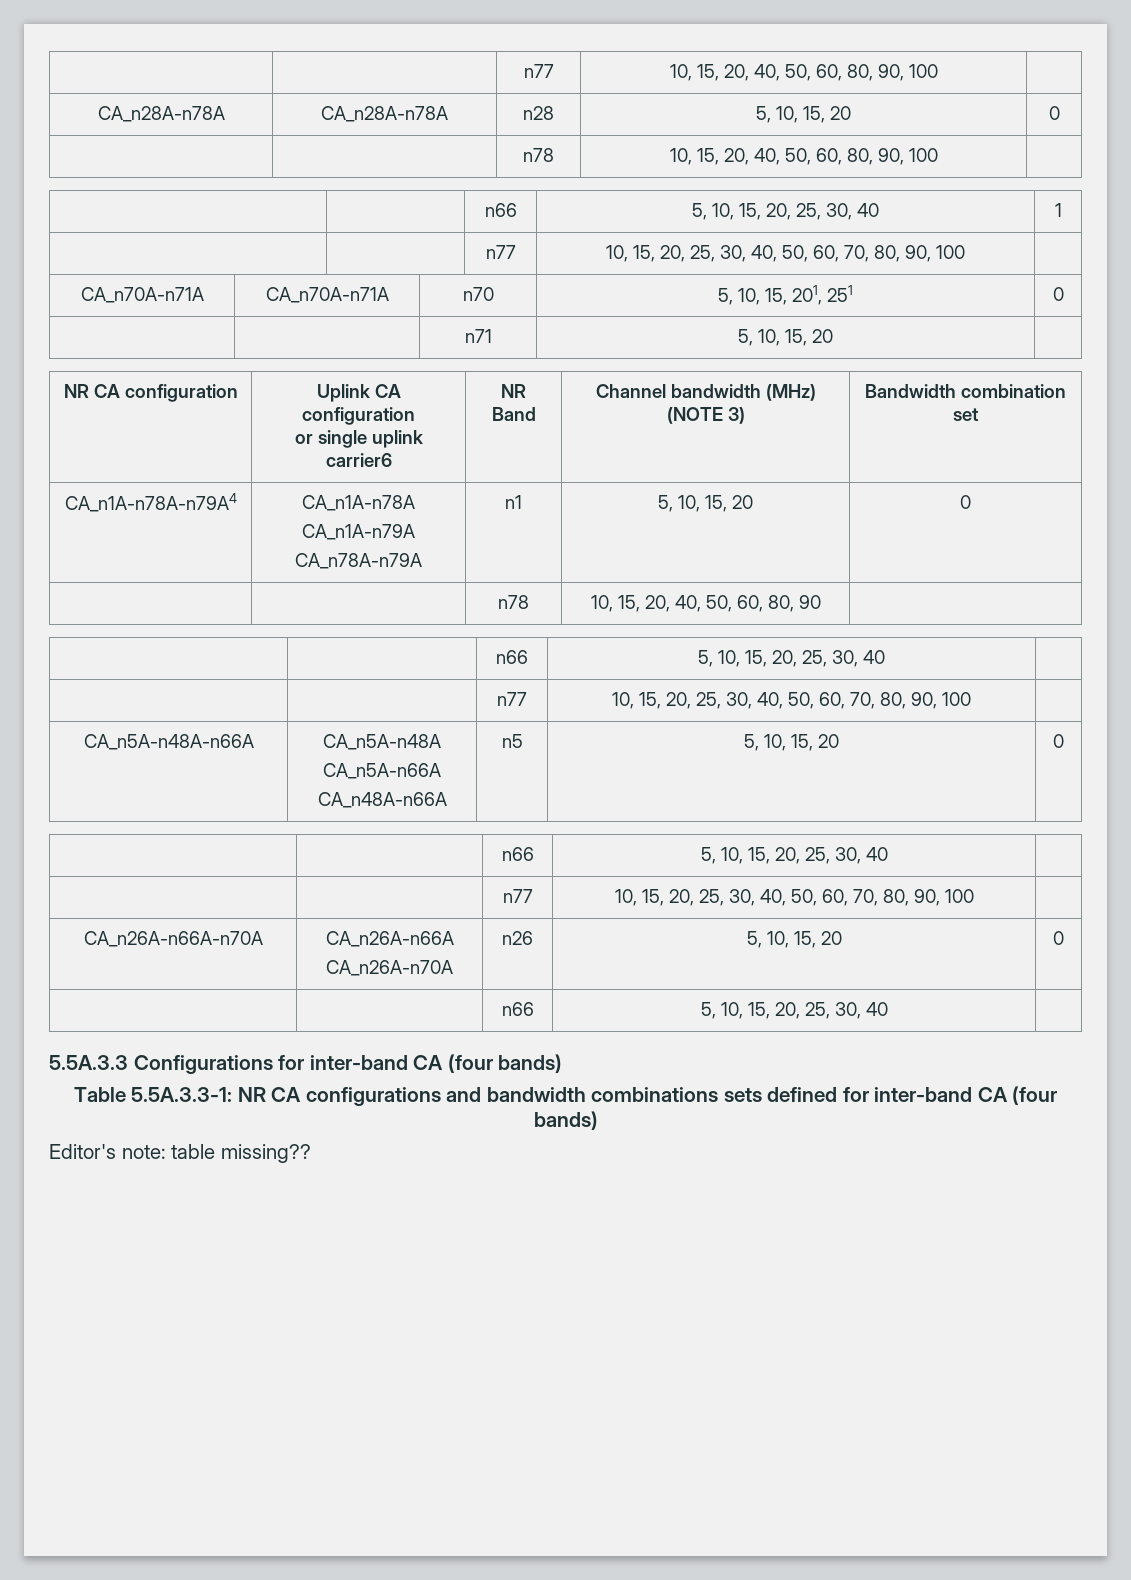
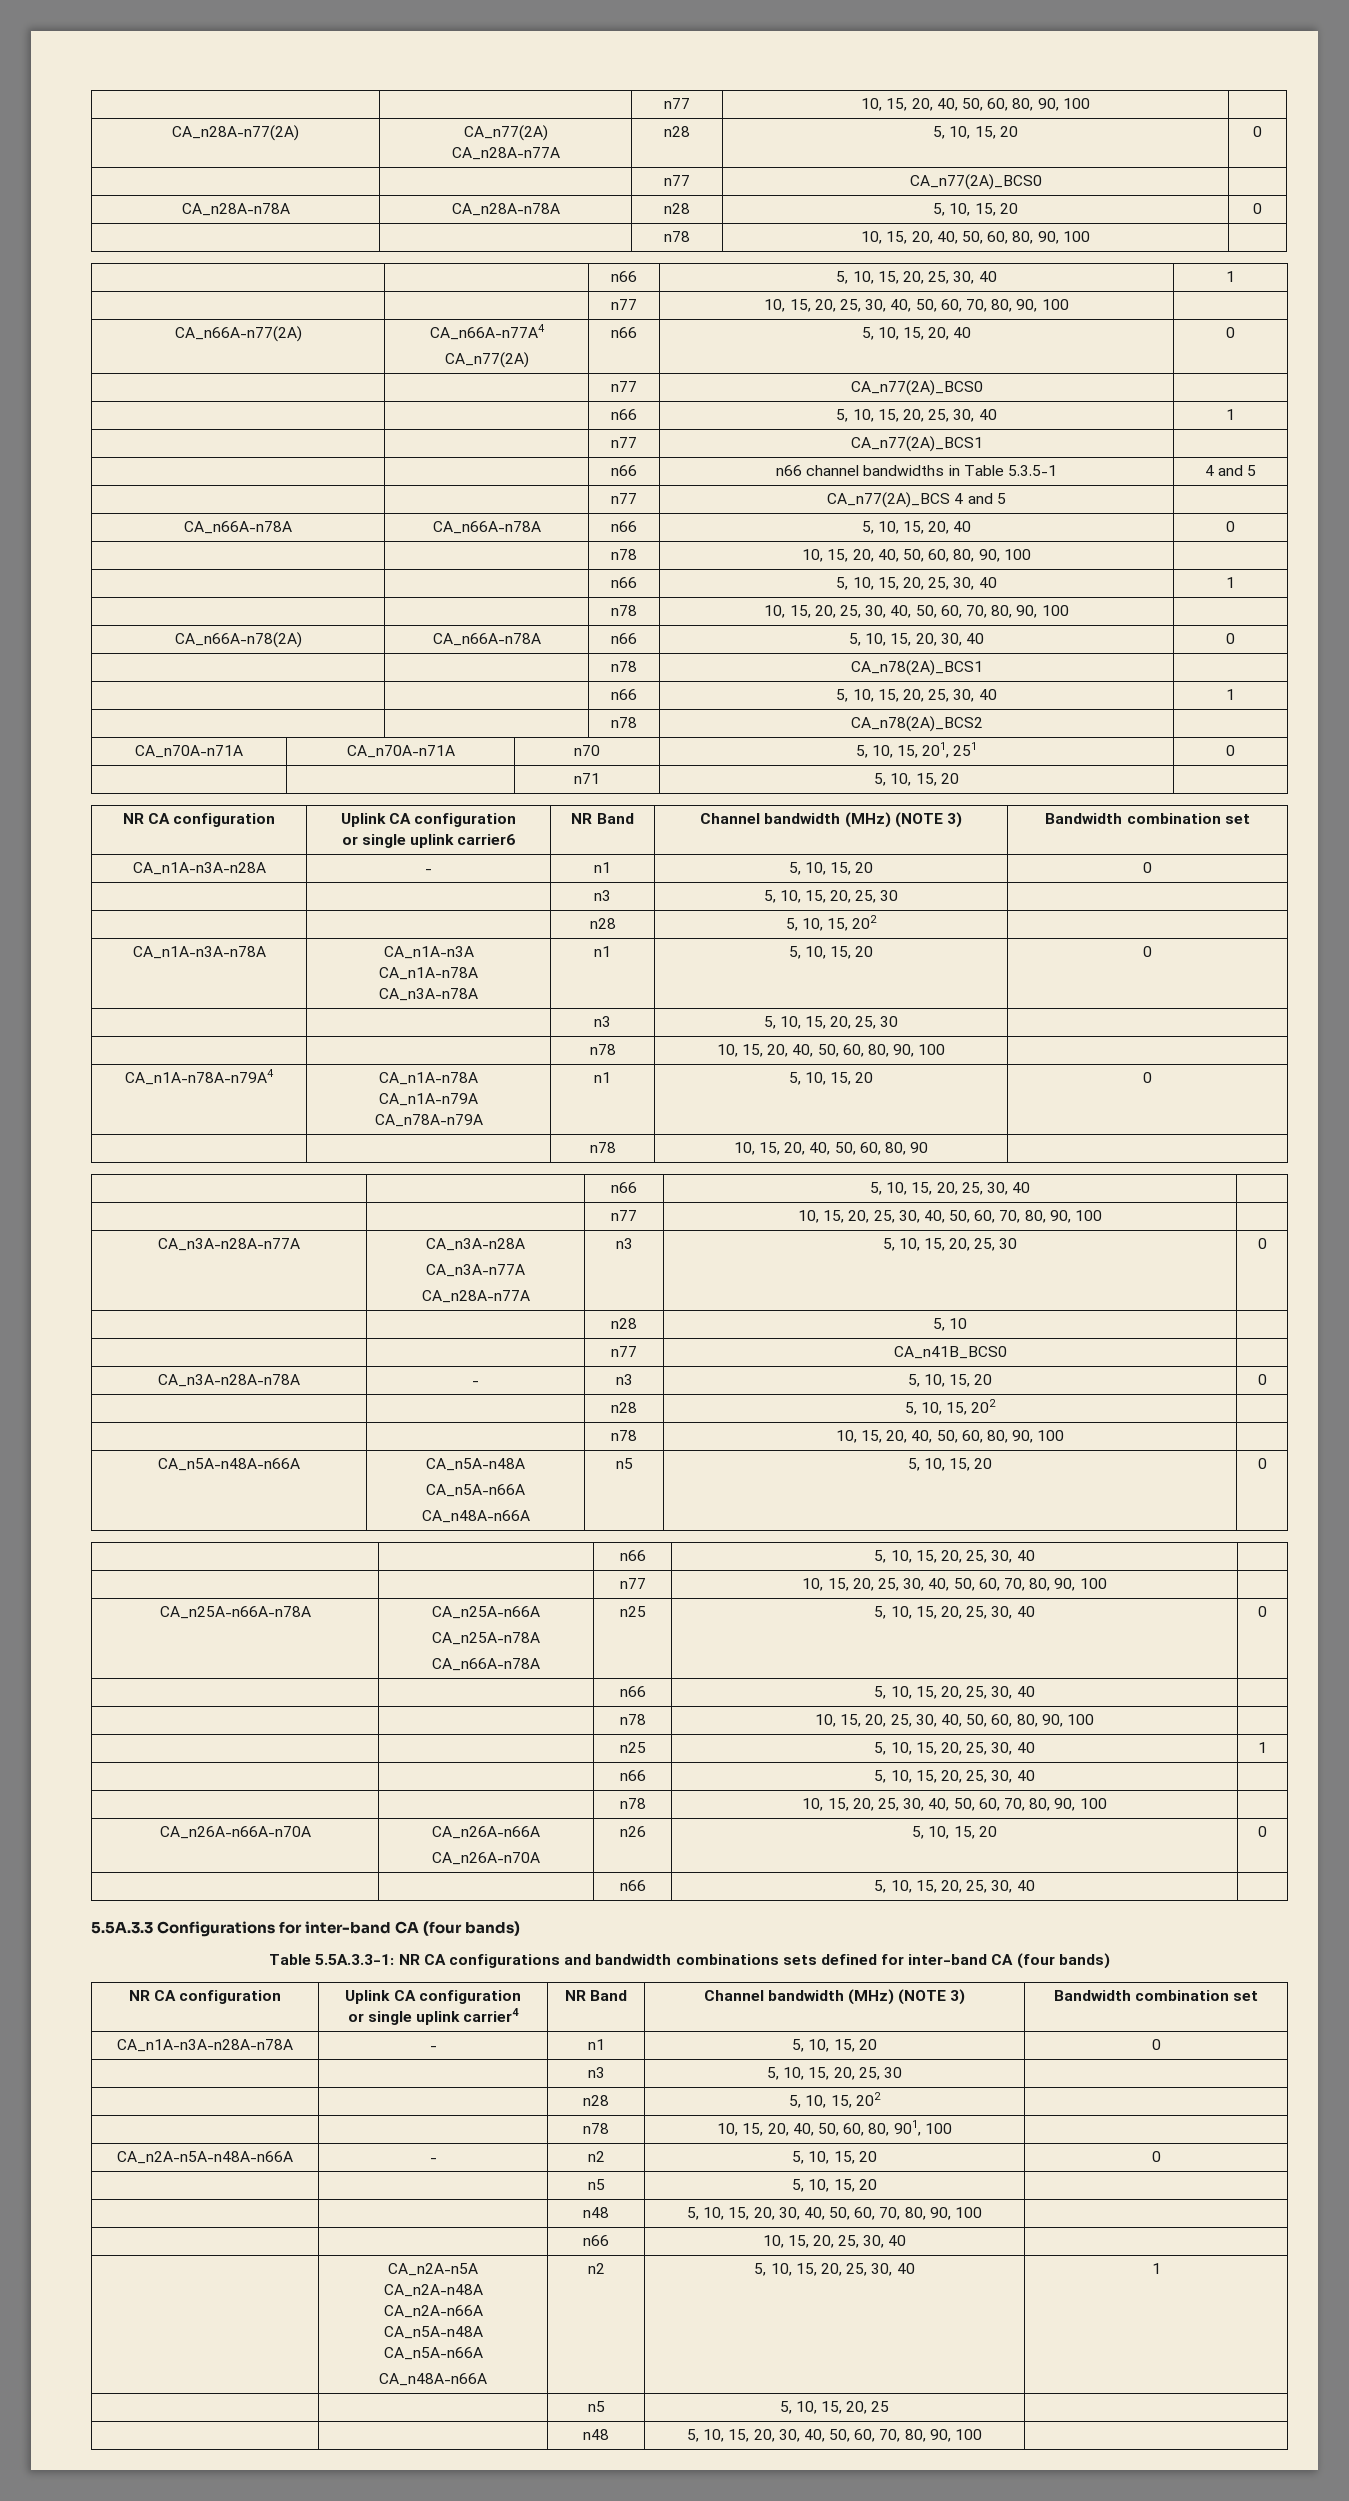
+ CA_n28A-n77(2A) | CA_n77(2A)
+ CA_n28A-n77A | n28 | 5, 10, 15, 20 | 0
+ | | n77 | CA_n77(2A)_BCS0 |
+ CA_n66A-n77(2A) | CA_n66A-n77A4
+ CA_n77(2A) | n66 | 5, 10, 15, 20, 40 | 0
+ | | n77 | CA_n77(2A)_BCS0 |
+ | | n66 | 5, 10, 15, 20, 25, 30, 40 | 1
+ | | n77 | CA_n77(2A)_BCS1 |
+ | | n66 | n66 channel bandwidths in Table 5.3.5-1 | 4 and 5
+ | | n77 | CA_n77(2A)_BCS 4 and 5 |
+ CA_n66A-n78A | CA_n66A-n78A | n66 | 5, 10, 15, 20, 40 | 0
+ | | n78 | 10, 15, 20, 40, 50, 60, 80, 90, 100 |
+ | | n66 | 5, 10, 15, 20, 25, 30, 40 | 1
+ | | n78 | 10, 15, 20, 25, 30, 40, 50, 60, 70, 80, 90, 100 |
+ CA_n66A-n78(2A) | CA_n66A-n78A | n66 | 5, 10, 15, 20, 30, 40 | 0
+ | | n78 | CA_n78(2A)_BCS1 |
+ | | n66 | 5, 10, 15, 20, 25, 30, 40 | 1
+ | | n78 | CA_n78(2A)_BCS2 |
+ CA_n1A-n3A-n28A | - | n1 | 5, 10, 15, 20 | 0
+ | | n3 | 5, 10, 15, 20, 25, 30 |
+ | | n28 | 5, 10, 15, 202 |
+ CA_n1A-n3A-n78A | CA_n1A-n3A
+ CA_n1A-n78A
+ CA_n3A-n78A | n1 | 5, 10, 15, 20 | 0
+ | | n3 | 5, 10, 15, 20, 25, 30 |
+ | | n78 | 10, 15, 20, 40, 50, 60, 80, 90, 100 |
+ CA_n3A-n28A-n77A | CA_n3A-n28A
+ CA_n3A-n77A
+ CA_n28A-n77A | n3 | 5, 10, 15, 20, 25, 30 | 0
+ | | n28 | 5, 10 |
+ | | n77 | CA_n41B_BCS0 |
+ CA_n3A-n28A-n78A | - | n3 | 5, 10, 15, 20 | 0
+ | | n28 | 5, 10, 15, 202 |
+ | | n78 | 10, 15, 20, 40, 50, 60, 80, 90, 100 |
+ CA_n25A-n66A-n78A | CA_n25A-n66A
+ CA_n25A-n78A
+ CA_n66A-n78A | n25 | 5, 10, 15, 20, 25, 30, 40 | 0
+ | | n66 | 5, 10, 15, 20, 25, 30, 40 |
+ | | n78 | 10, 15, 20, 25, 30, 40, 50, 60, 80, 90, 100 |
+ | | n25 | 5, 10, 15, 20, 25, 30, 40 | 1
+ | | n66 | 5, 10, 15, 20, 25, 30, 40 |
+ | | n78 | 10, 15, 20, 25, 30, 40, 50, 60, 70, 80, 90, 100 |
  Table 5.5A.3.3-1: NR CA configurations and bandwidth combinations sets defined for inter-band CA (four bands)
- Editor's note: table missing??
+ NR CA configuration | Uplink CA configuration
+ or single uplink carrier4 | NR Band | Channel bandwidth (MHz) (NOTE 3) | Bandwidth combination set
+ CA_n1A-n3A-n28A-n78A | - | n1 | 5, 10, 15, 20 | 0
+ | | n3 | 5, 10, 15, 20, 25, 30 |
+ | | n28 | 5, 10, 15, 202 |
+ | | n78 | 10, 15, 20, 40, 50, 60, 80, 901, 100 |
+ CA_n2A-n5A-n48A-n66A | - | n2 | 5, 10, 15, 20 | 0
+ | | n5 | 5, 10, 15, 20 |
+ | | n48 | 5, 10, 15, 20, 30, 40, 50, 60, 70, 80, 90, 100 |
+ | | n66 | 10, 15, 20, 25, 30, 40 |
+ | CA_n2A-n5A
+ CA_n2A-n48A
+ CA_n2A-n66A
+ CA_n5A-n48A
+ CA_n5A-n66A
+ CA_n48A-n66A | n2 | 5, 10, 15, 20, 25, 30, 40 | 1
+ | | n5 | 5, 10, 15, 20, 25 |
+ | | n48 | 5, 10, 15, 20, 30, 40, 50, 60, 70, 80, 90, 100 |

